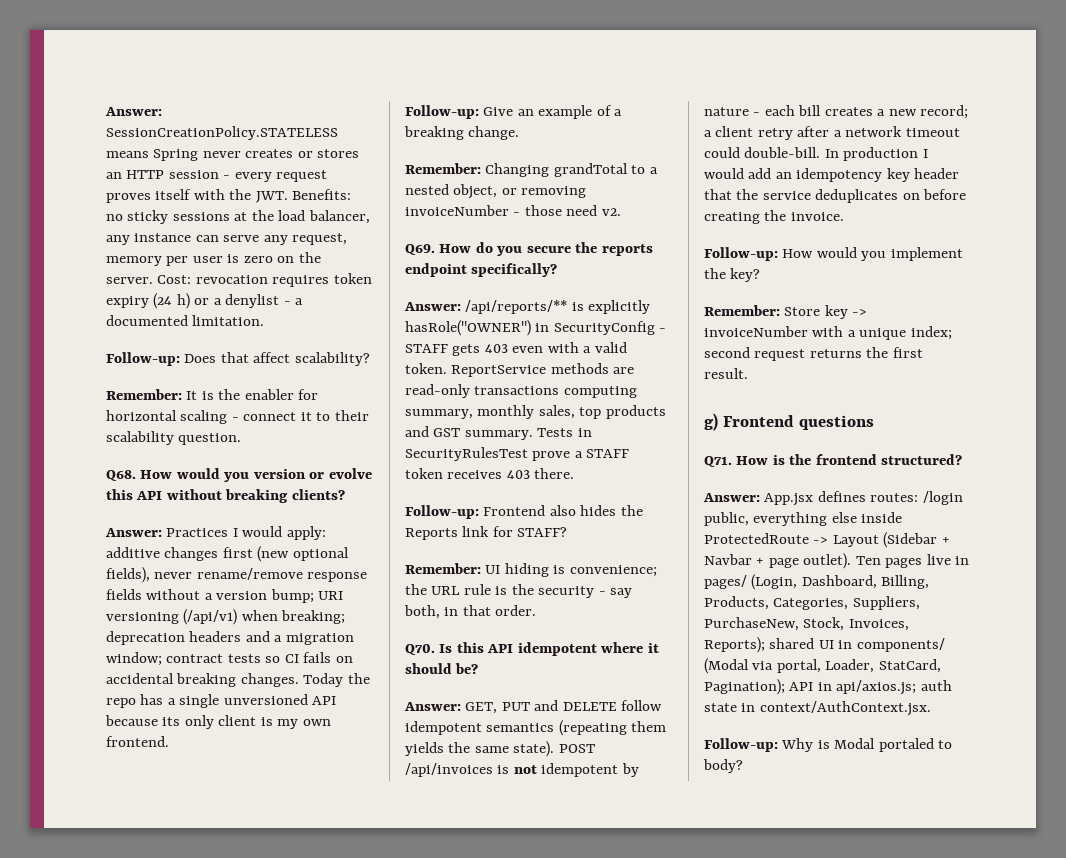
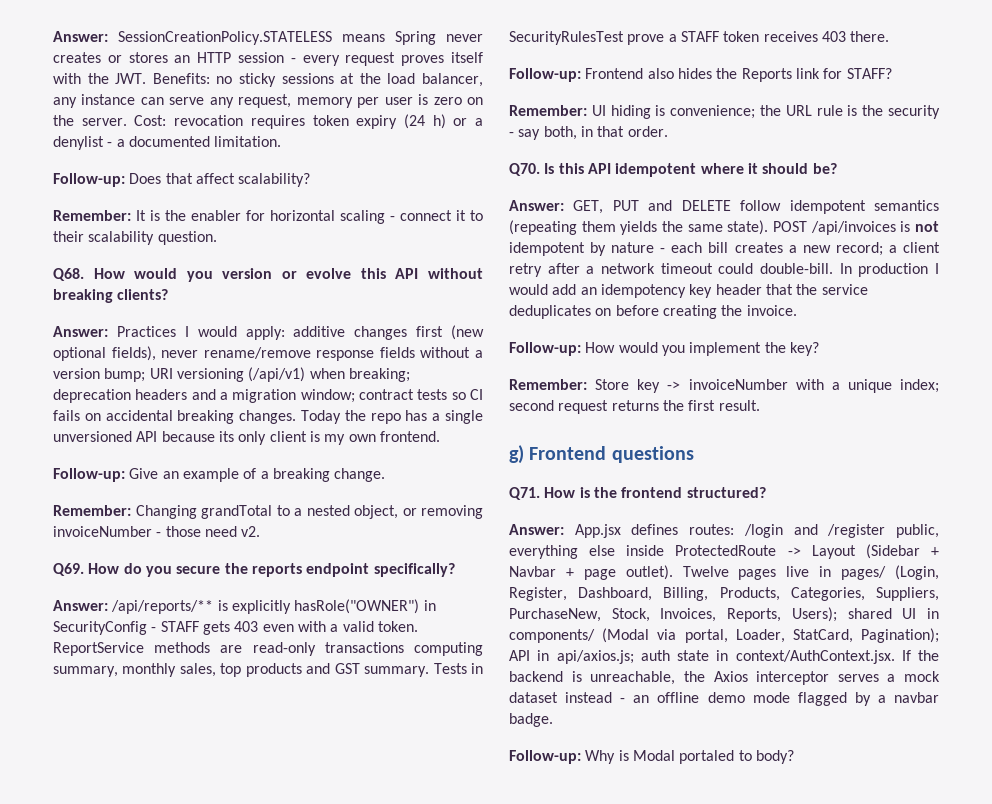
- Answer: App.jsx defines routes: /login public, everything else inside ProtectedRoute -> Layout (Sidebar + Navbar + page outlet).
+ Answer: App.jsx defines routes: /login and /register public, everything else inside ProtectedRoute -> Layout (Sidebar + Navbar + page outlet).
- Ten pages live in pages/ (Login, Dashboard, Billing, Products, Categories, Suppliers, PurchaseNew, Stock, Invoices, Reports); shared UI in components/ (Modal via portal, Loader, StatCard, Pagination); API in api/axios.js; auth state in context/AuthContext.jsx.
+ Twelve pages live in pages/ (Login, Register, Dashboard, Billing, Products, Categories, Suppliers, PurchaseNew, Stock, Invoices, Reports, Users); shared UI in components/ (Modal via portal, Loader, StatCard, Pagination); API in api/axios.js; auth state in context/AuthContext.jsx. If the backend is unreachable, the Axios interceptor serves a mock dataset instead - an offline demo mode flagged by a navbar badge.

